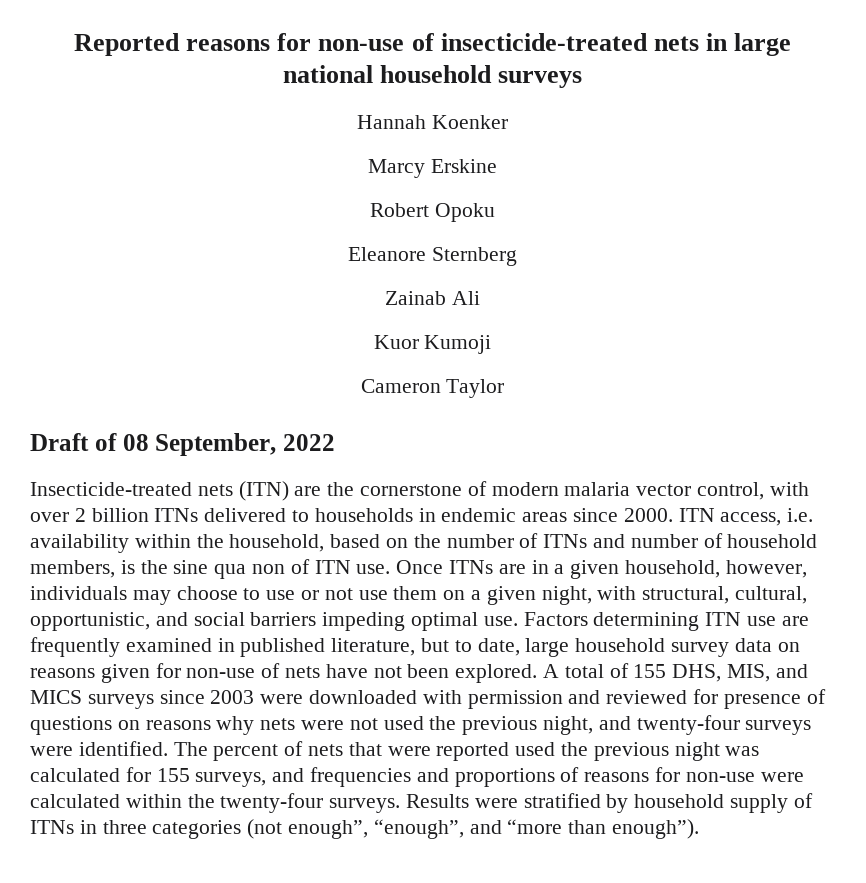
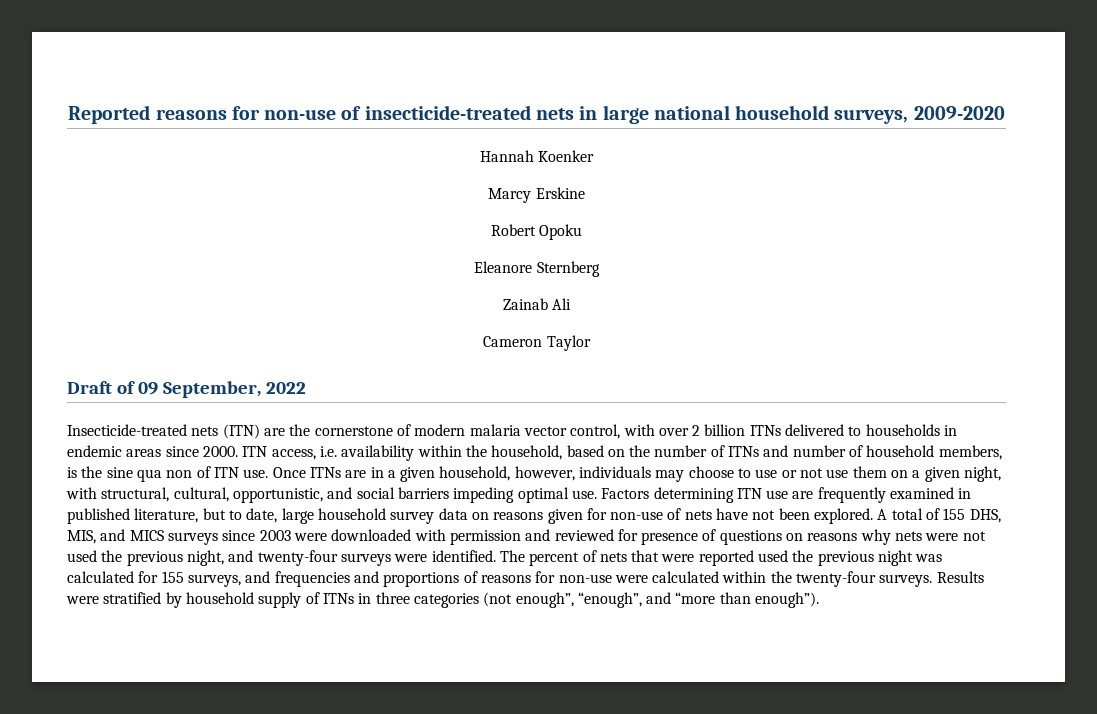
- Reported reasons for non-use of insecticide-treated nets in large national household surveys
+ Reported reasons for non-use of insecticide-treated nets in large national household surveys, 2009-2020
- Kuor Kumoji
- Draft of 08 September, 2022
+ Draft of 09 September, 2022

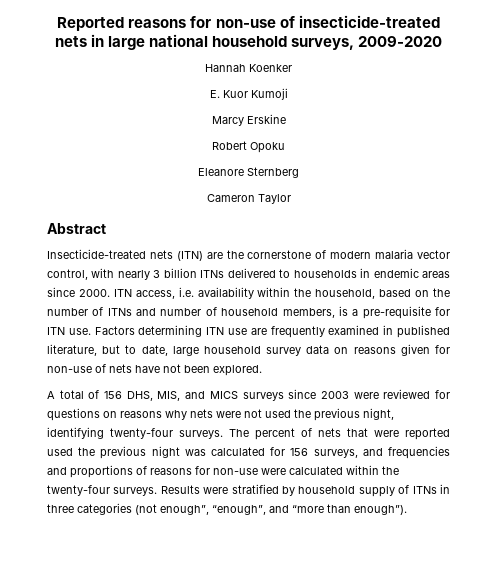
+ E. Kuor Kumoji
- Zainab Ali
- Draft of 09 September, 2022
+ Abstract
- Insecticide-treated nets (ITN) are the cornerstone of modern malaria vector control, with over 2 billion ITNs delivered to households in endemic areas since 2000.
+ Insecticide-treated nets (ITN) are the cornerstone of modern malaria vector control, with nearly 3 billion ITNs delivered to households in endemic areas since 2000.
- ITN access, i.e. availability within the household, based on the number of ITNs and number of household members, is the sine qua non of ITN use. Once ITNs are in a given household, however, individuals may choose to use or not use them on a given night, with structural, cultural, opportunistic, and social barriers impeding optimal use.
+ ITN access, i.e. availability within the household, based on the number of ITNs and number of household members, is a pre-requisite for ITN use.
- Factors determining ITN use are frequently examined in published literature, but to date, large household survey data on reasons given for non-use of nets have not been explored. A total of 155 DHS, MIS, and MICS surveys since 2003 were downloaded with permission and reviewed for presence of questions on reasons why nets were not used the previous night, and twenty-four surveys were identified.
+ Factors determining ITN use are frequently examined in published literature, but to date, large household survey data on reasons given for non-use of nets have not been explored.
+ A total of 156 DHS, MIS, and MICS surveys since 2003 were reviewed for questions on reasons why nets were not used the previous night, identifying twenty-four surveys.
- The percent of nets that were reported used the previous night was calculated for 155 surveys, and frequencies and proportions of reasons for non-use were calculated within the twenty-four surveys.
+ The percent of nets that were reported used the previous night was calculated for 156 surveys, and frequencies and proportions of reasons for non-use were calculated within the twenty-four surveys.

